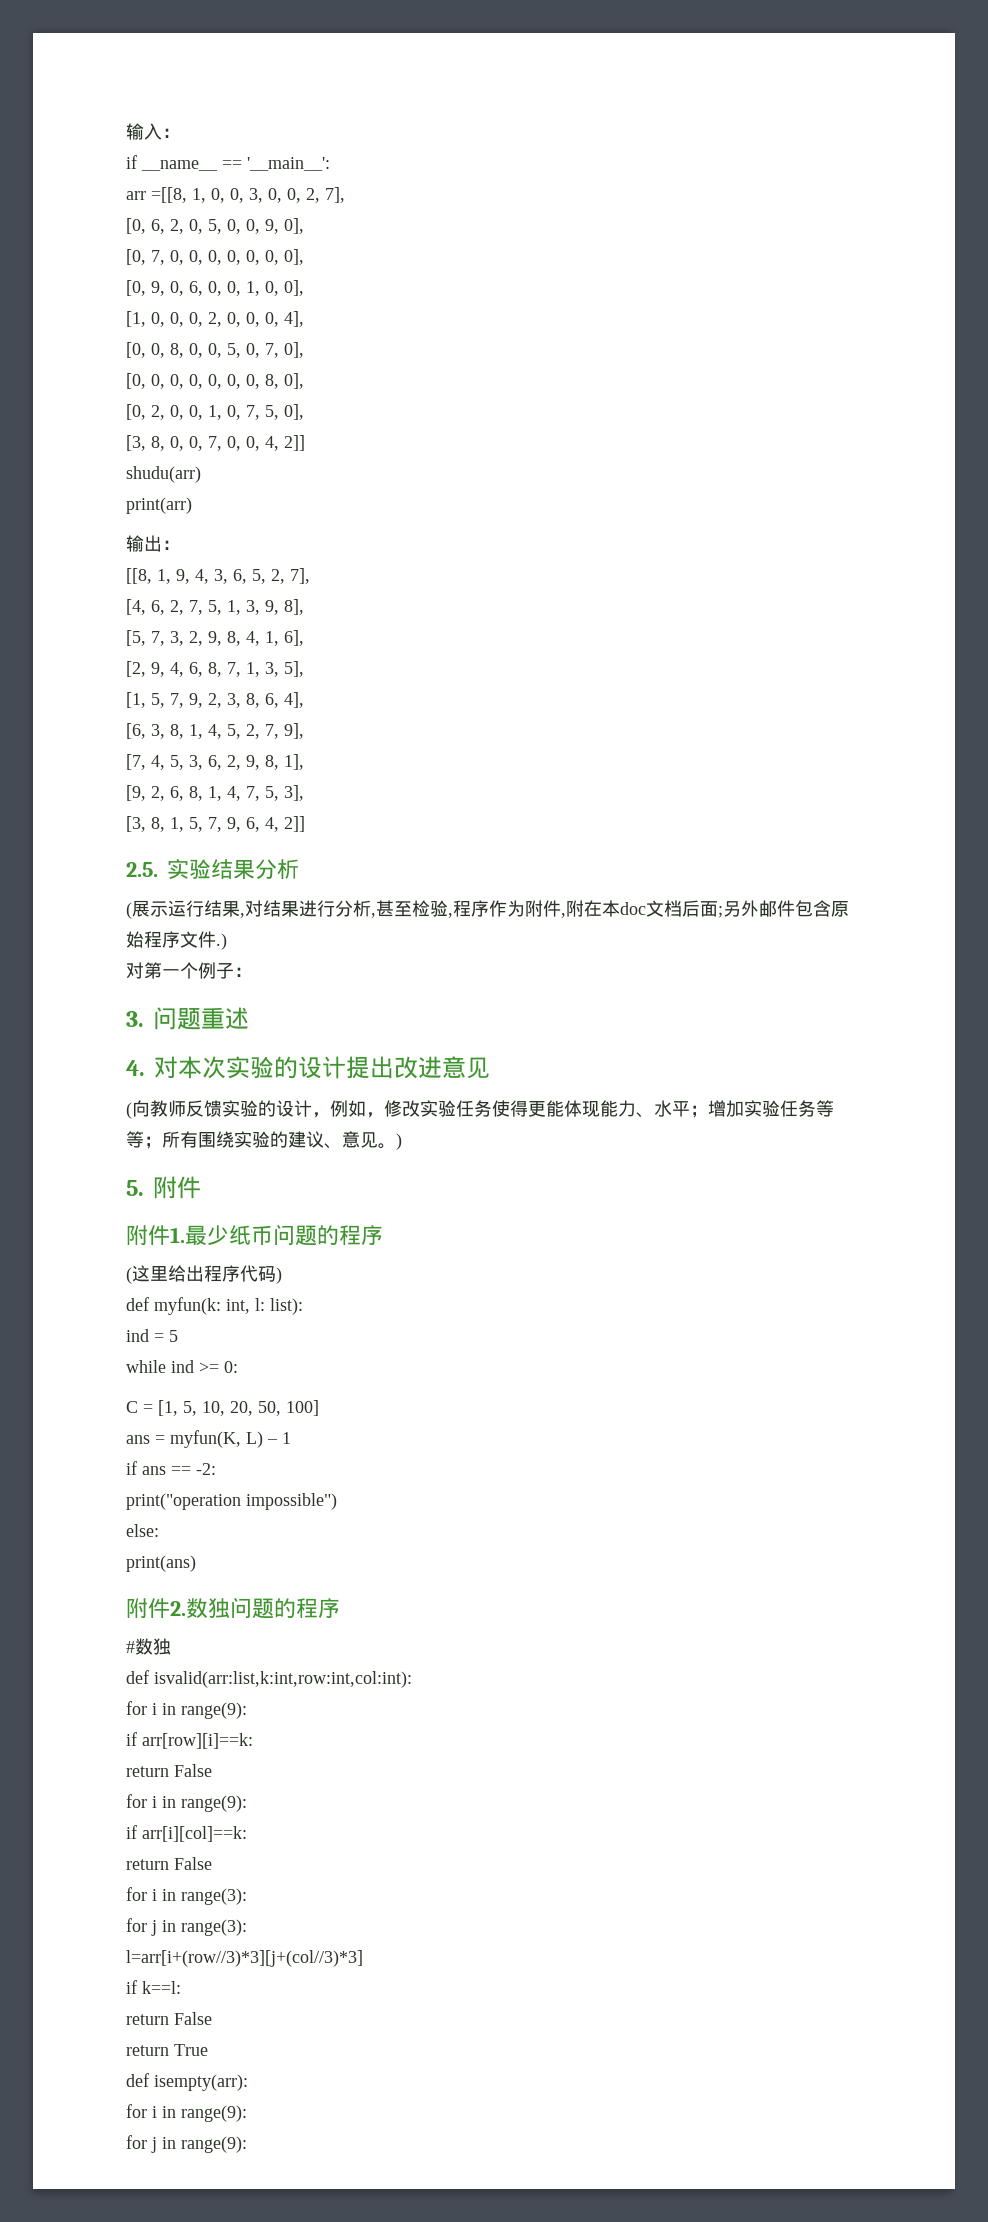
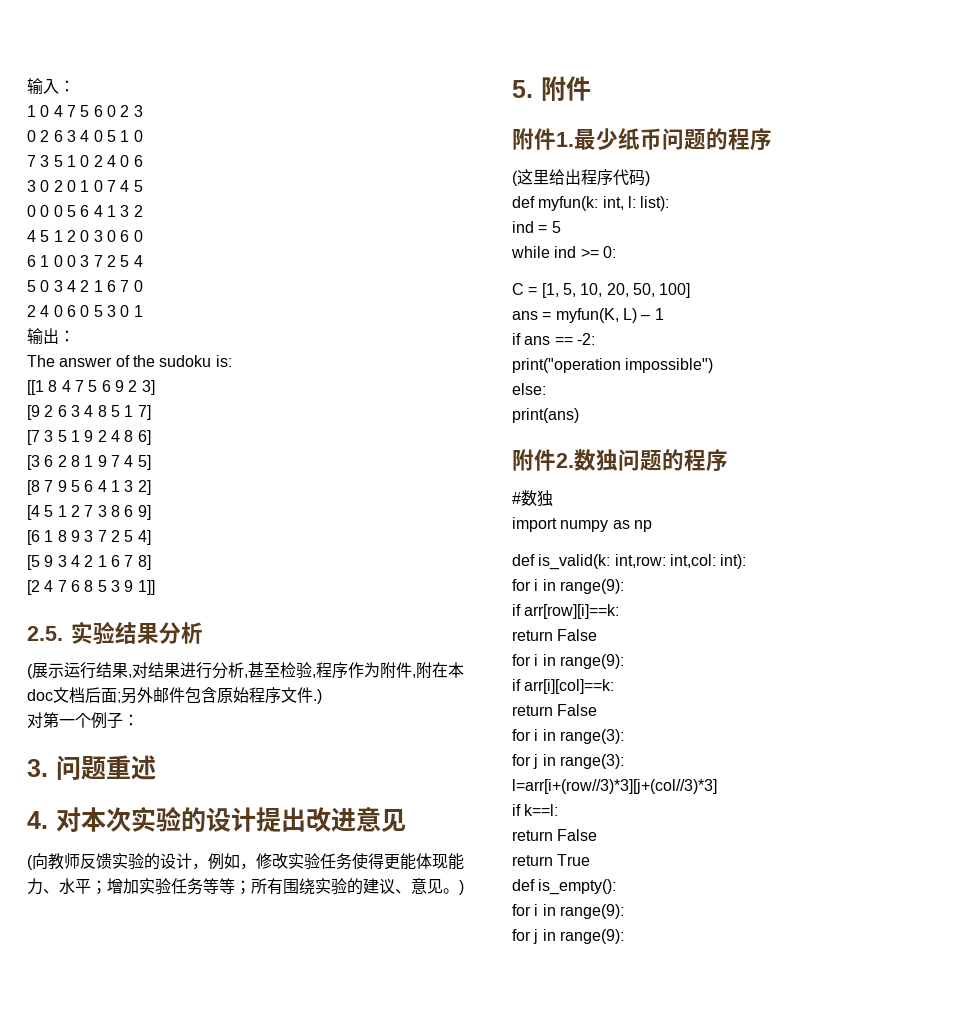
- if __name__ == '__main__':
- arr =[[8, 1, 0, 0, 3, 0, 0, 2, 7],
- [0, 6, 2, 0, 5, 0, 0, 9, 0],
- [0, 7, 0, 0, 0, 0, 0, 0, 0],
- [0, 9, 0, 6, 0, 0, 1, 0, 0],
- [1, 0, 0, 0, 2, 0, 0, 0, 4],
- [0, 0, 8, 0, 0, 5, 0, 7, 0],
- [0, 0, 0, 0, 0, 0, 0, 8, 0],
- [0, 2, 0, 0, 1, 0, 7, 5, 0],
- [3, 8, 0, 0, 7, 0, 0, 4, 2]]
- shudu(arr)
- print(arr)
+ 1 0 4 7 5 6 0 2 3
+ 0 2 6 3 4 0 5 1 0
+ 7 3 5 1 0 2 4 0 6
+ 3 0 2 0 1 0 7 4 5
+ 0 0 0 5 6 4 1 3 2
+ 4 5 1 2 0 3 0 6 0
+ 6 1 0 0 3 7 2 5 4
+ 5 0 3 4 2 1 6 7 0
+ 2 4 0 6 0 5 3 0 1
  输出：
- [[8, 1, 9, 4, 3, 6, 5, 2, 7],
- [4, 6, 2, 7, 5, 1, 3, 9, 8],
- [5, 7, 3, 2, 9, 8, 4, 1, 6],
- [2, 9, 4, 6, 8, 7, 1, 3, 5],
- [1, 5, 7, 9, 2, 3, 8, 6, 4],
- [6, 3, 8, 1, 4, 5, 2, 7, 9],
- [7, 4, 5, 3, 6, 2, 9, 8, 1],
- [9, 2, 6, 8, 1, 4, 7, 5, 3],
- [3, 8, 1, 5, 7, 9, 6, 4, 2]]
+ The answer of the sudoku is:
+ [[1 8 4 7 5 6 9 2 3]
+ [9 2 6 3 4 8 5 1 7]
+ [7 3 5 1 9 2 4 8 6]
+ [3 6 2 8 1 9 7 4 5]
+ [8 7 9 5 6 4 1 3 2]
+ [4 5 1 2 7 3 8 6 9]
+ [6 1 8 9 3 7 2 5 4]
+ [5 9 3 4 2 1 6 7 8]
+ [2 4 7 6 8 5 3 9 1]]
- def isvalid(arr:list,k:int,row:int,col:int):
+ import numpy as np
+ def is_valid(k: int,row: int,col: int):
- def isempty(arr):
+ def is_empty():

